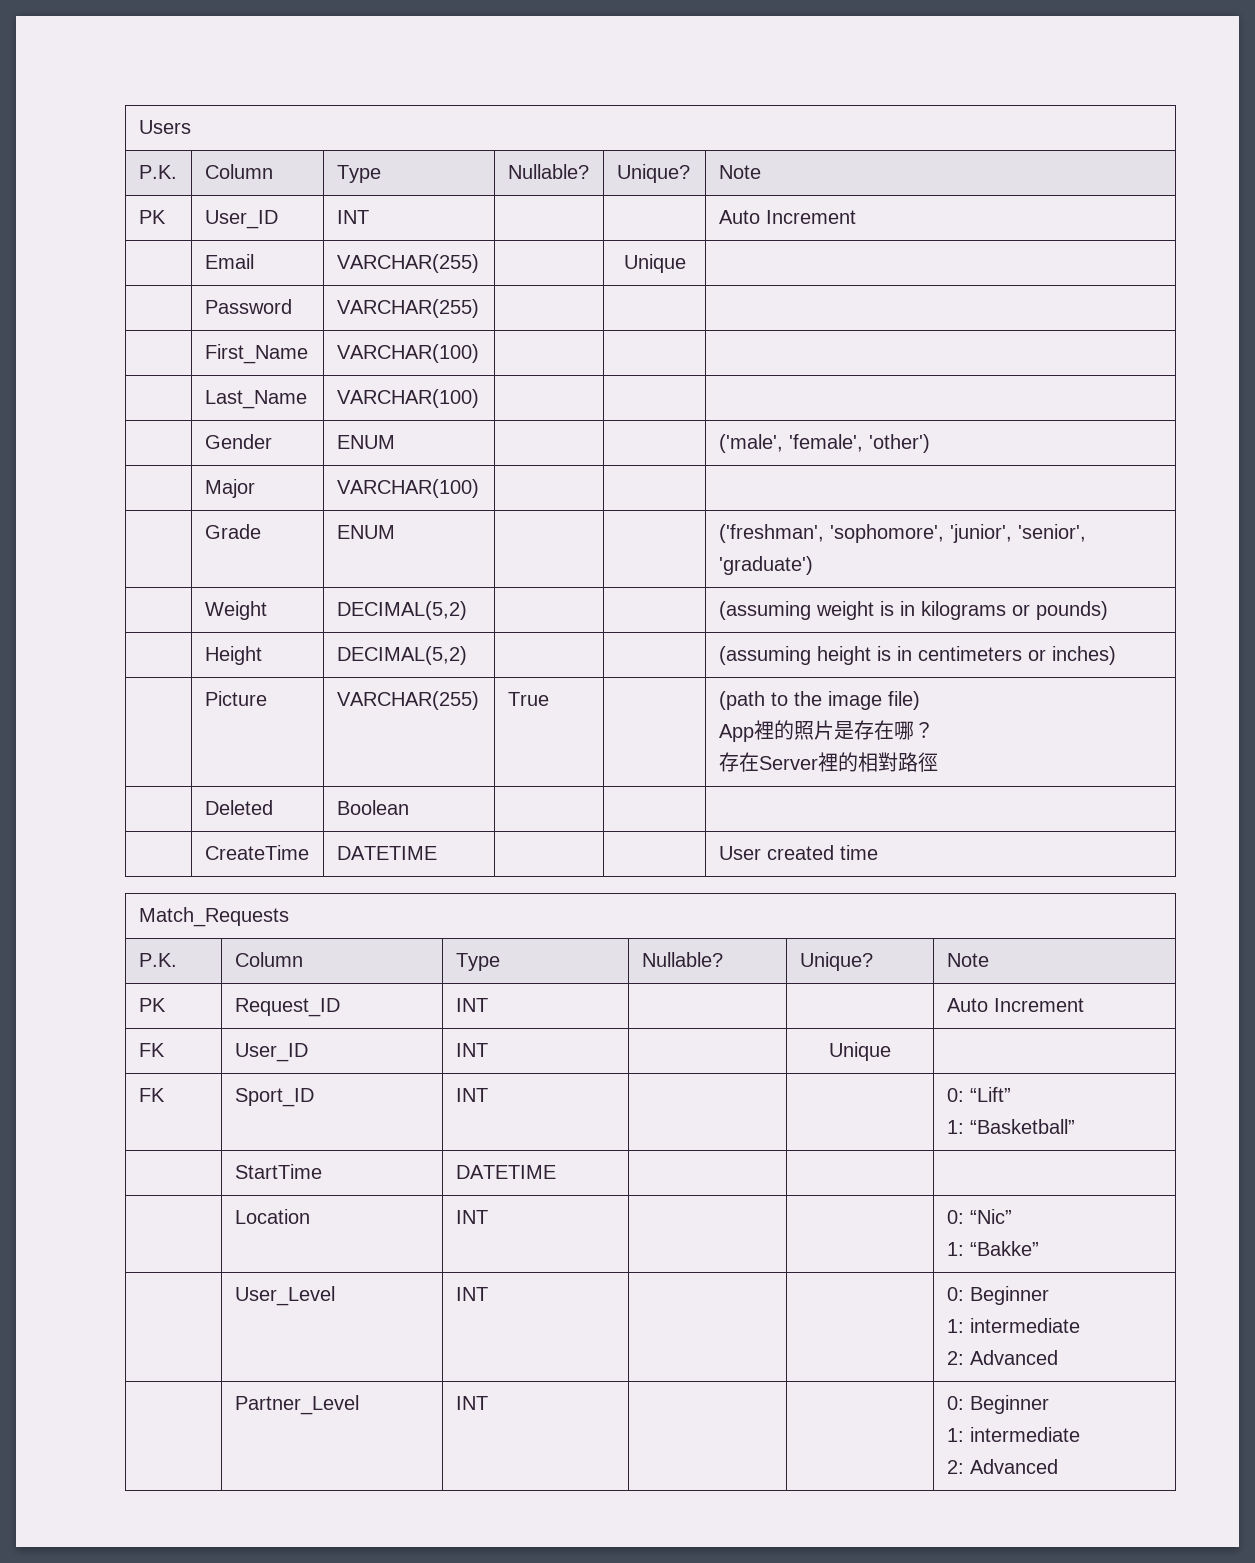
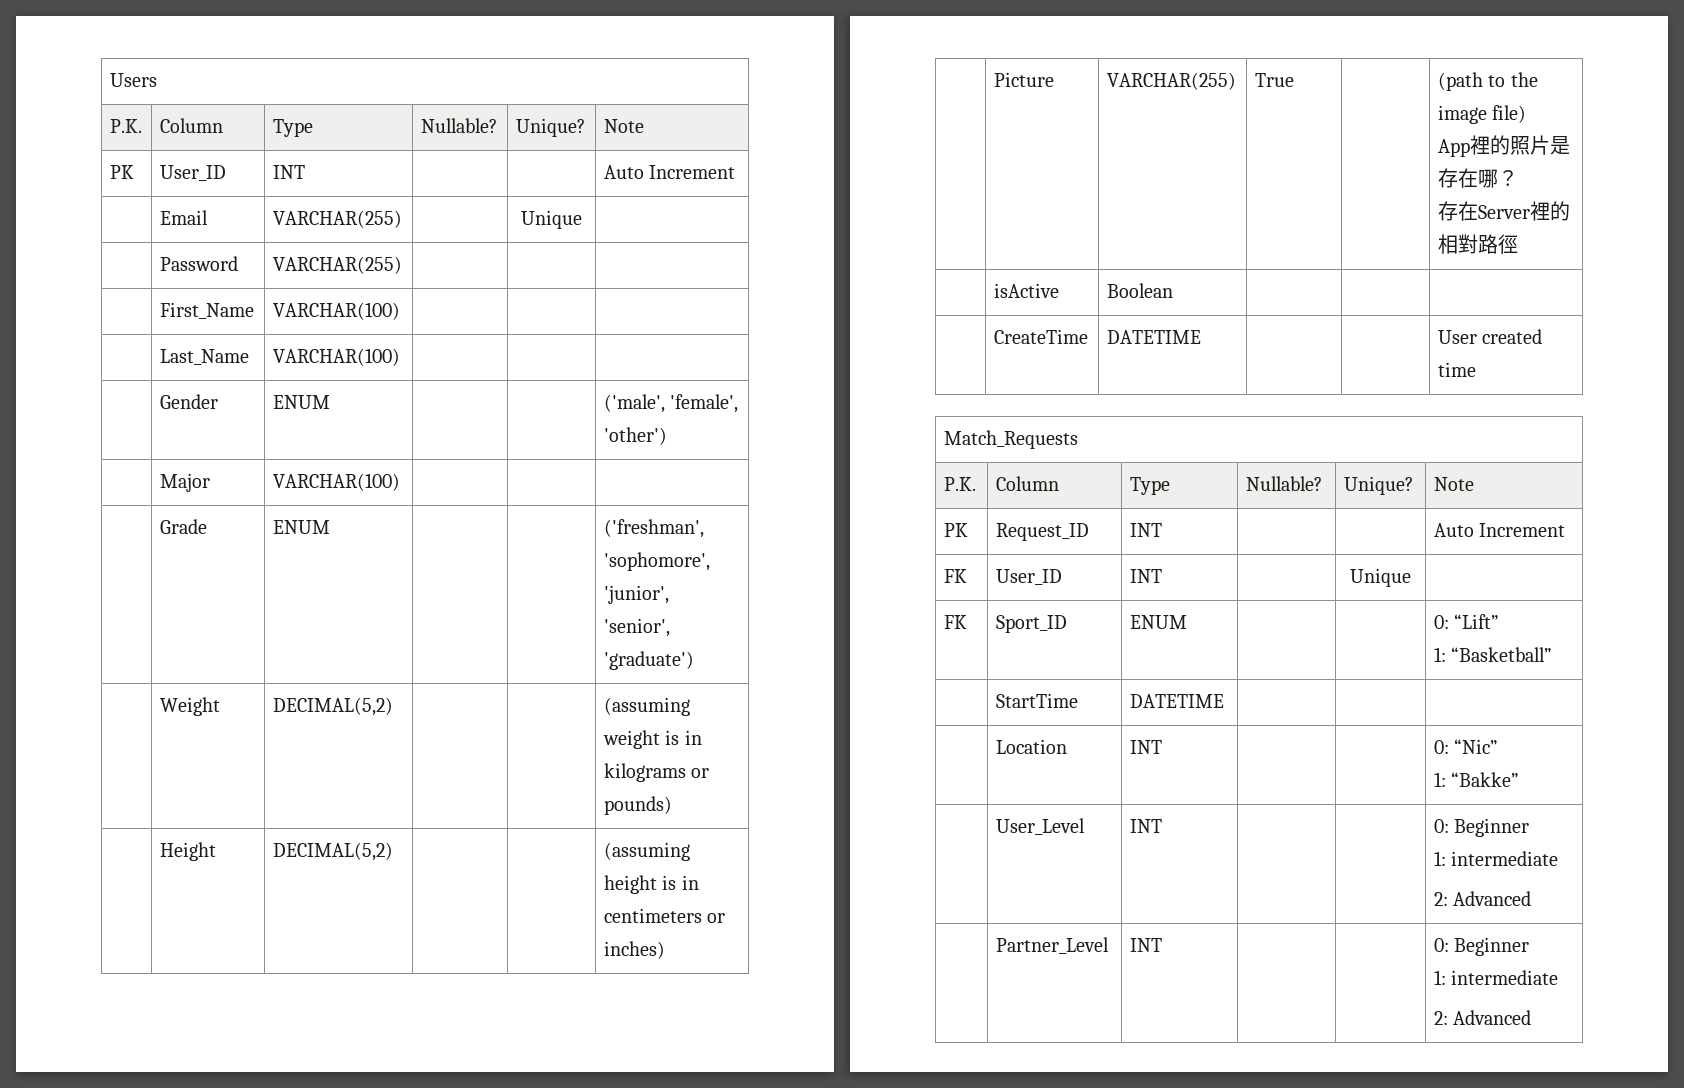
- | Deleted | Boolean | | |
+ | isActive | Boolean | | |
- FK | Sport_ID | INT | | | 0: “Lift”
+ FK | Sport_ID | ENUM | | | 0: “Lift”

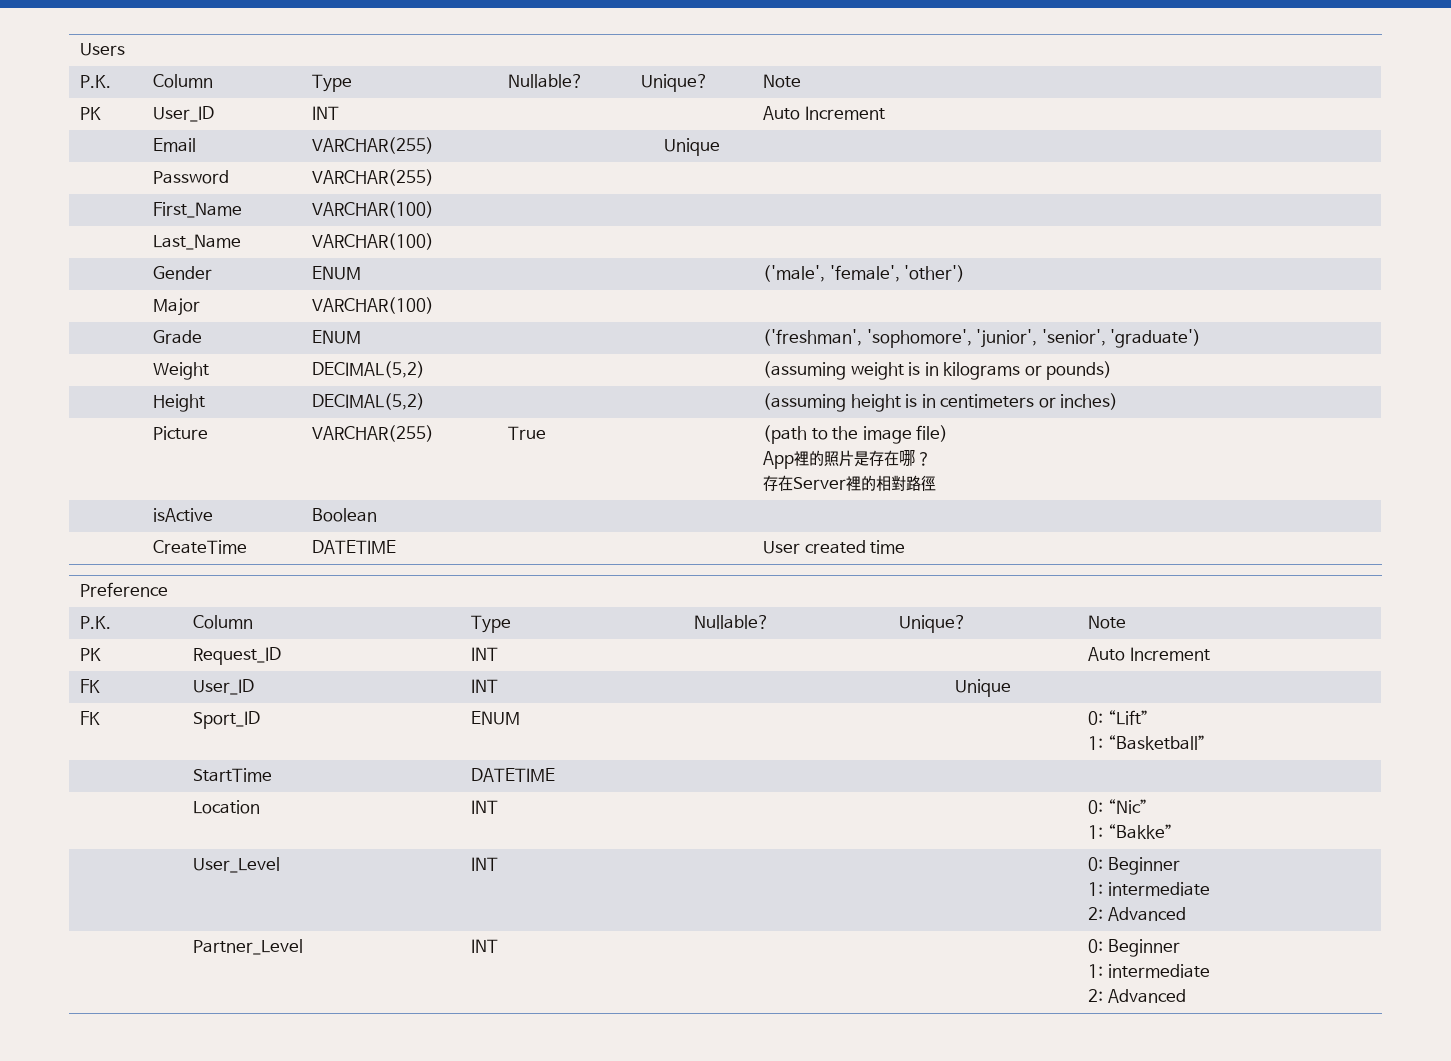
- Match_Requests
+ Preference

